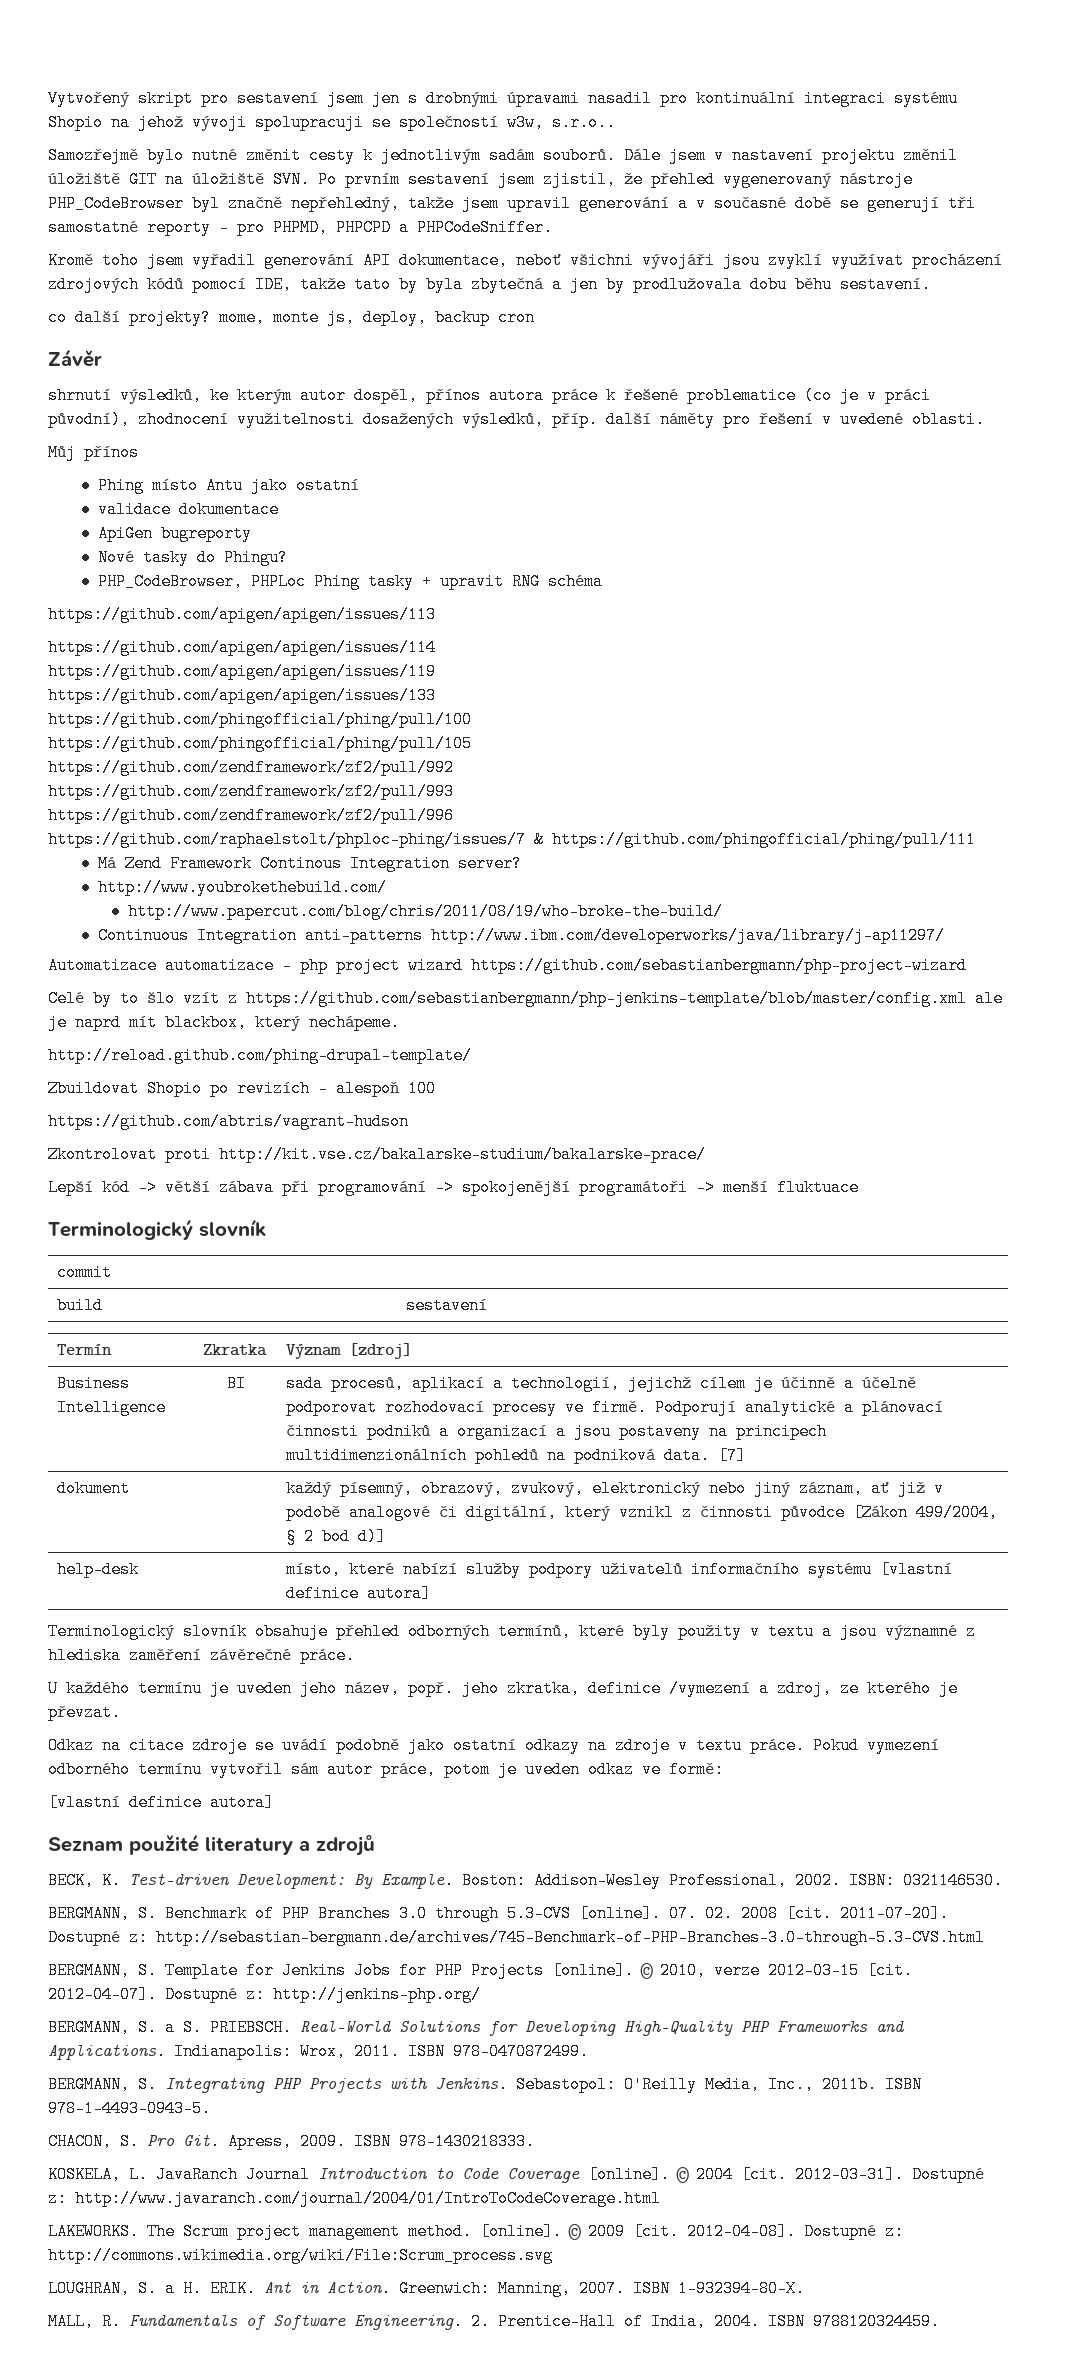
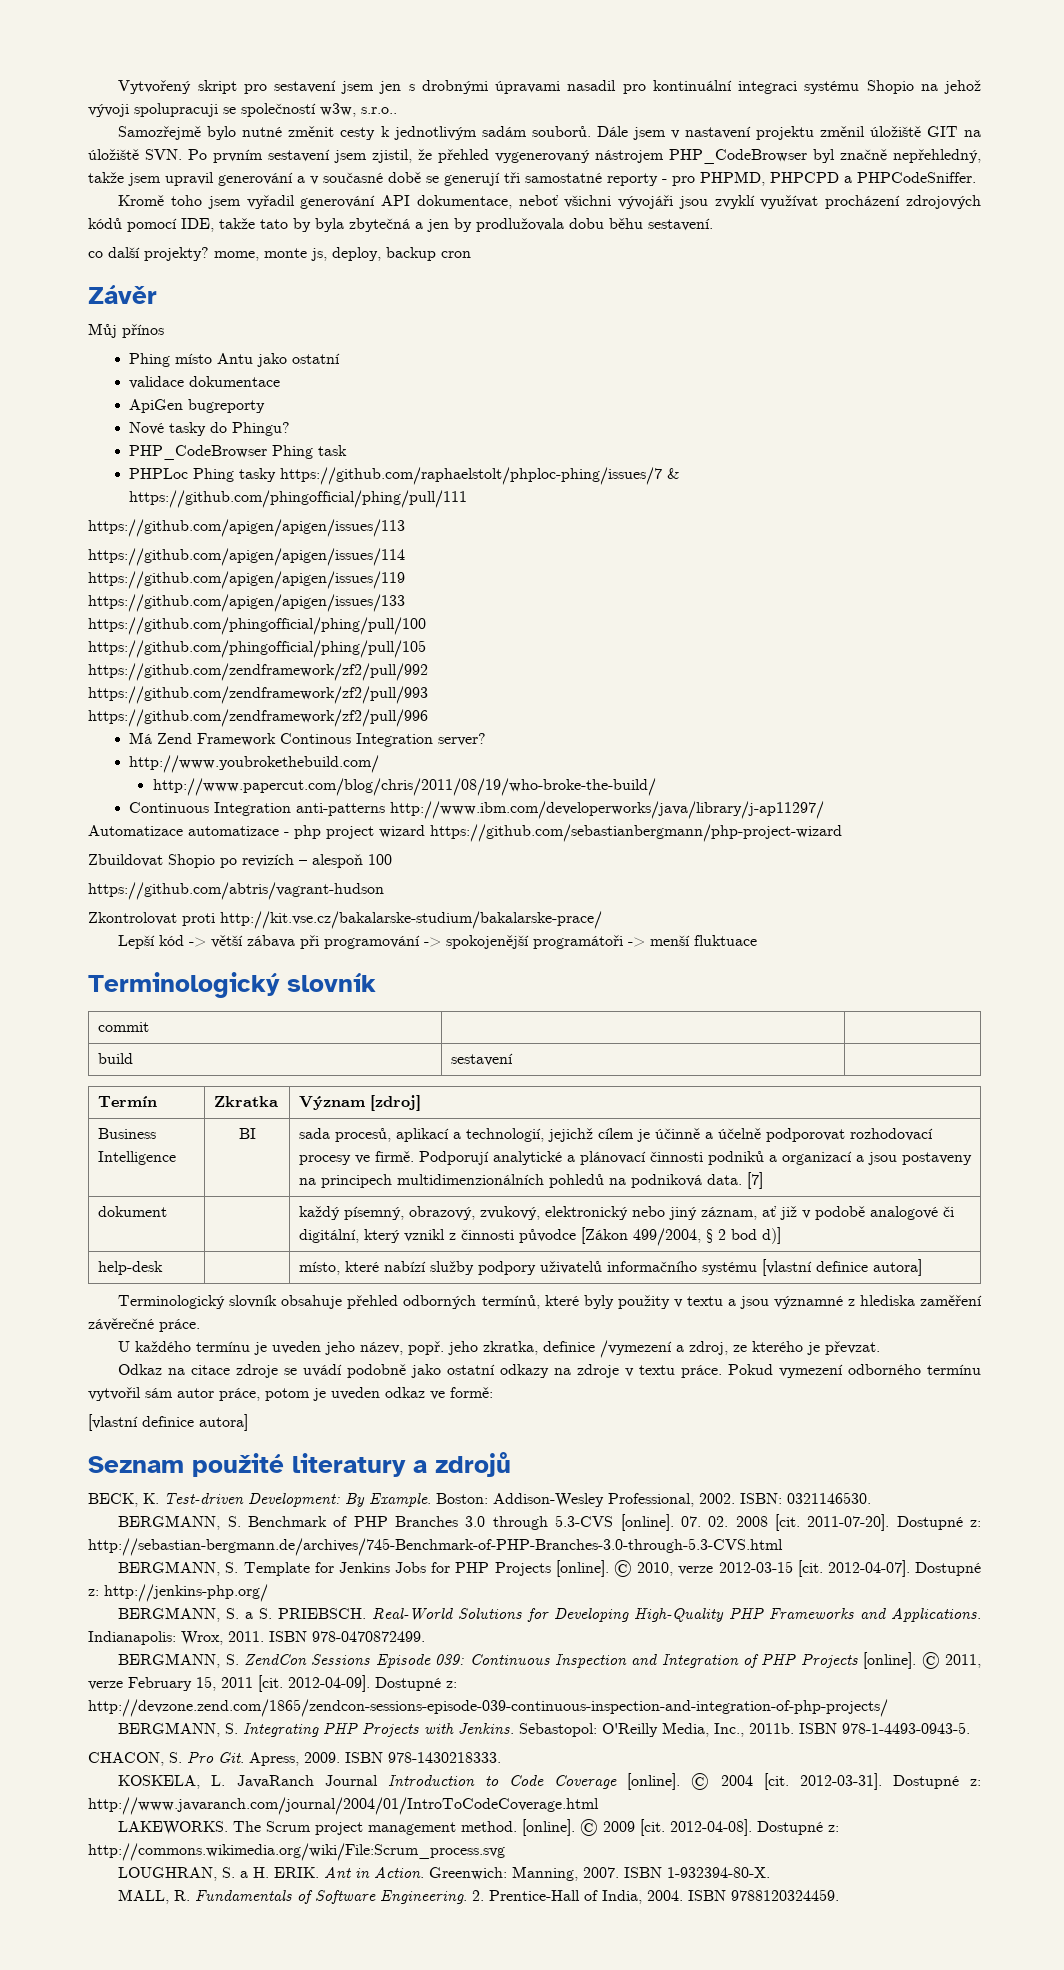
- Dále jsem v nastavení projektu změnil úložiště GIT na úložiště SVN. Po prvním sestavení jsem zjistil, že přehled vygenerovaný nástroje PHP_CodeBrowser byl značně nepřehledný, takže jsem upravil generování a v současné době se generují tři samostatné reporty - pro PHPMD, PHPCPD a PHPCodeSniffer.
+ Dále jsem v nastavení projektu změnil úložiště GIT na úložiště SVN. Po prvním sestavení jsem zjistil, že přehled vygenerovaný nástrojem PHP_CodeBrowser byl značně nepřehledný, takže jsem upravil generování a v současné době se generují tři samostatné reporty - pro PHPMD, PHPCPD a PHPCodeSniffer.
- shrnutí výsledků, ke kterým autor dospěl, přínos autora práce k řešené problematice (co je v práci původní), zhodnocení využitelnosti dosažených výsledků, příp. další náměty pro řešení v uvedené oblasti.
- PHP_CodeBrowser, PHPLoc Phing tasky + upravit RNG schéma
+ PHP_CodeBrowser Phing task
+ PHPLoc Phing tasky https://github.com/raphaelstolt/phploc-phing/issues/7 & https://github.com/phingofficial/phing/pull/111
- https://github.com/raphaelstolt/phploc-phing/issues/7 & https://github.com/phingofficial/phing/pull/111
- Celé by to šlo vzít z https://github.com/sebastianbergmann/php-jenkins-template/blob/master/config.xml ale je naprd mít blackbox, který nechápeme.
- http://reload.github.com/phing-drupal-template/
+ BERGMANN, S. ZendCon Sessions Episode 039: Continuous Inspection and Integration of PHP Projects [online]. © 2011, verze February 15, 2011 [cit. 2012-04-09]. Dostupné z: http://devzone.zend.com/1865/zendcon-sessions-episode-039-continuous-inspection-and-integration-of-php-projects/

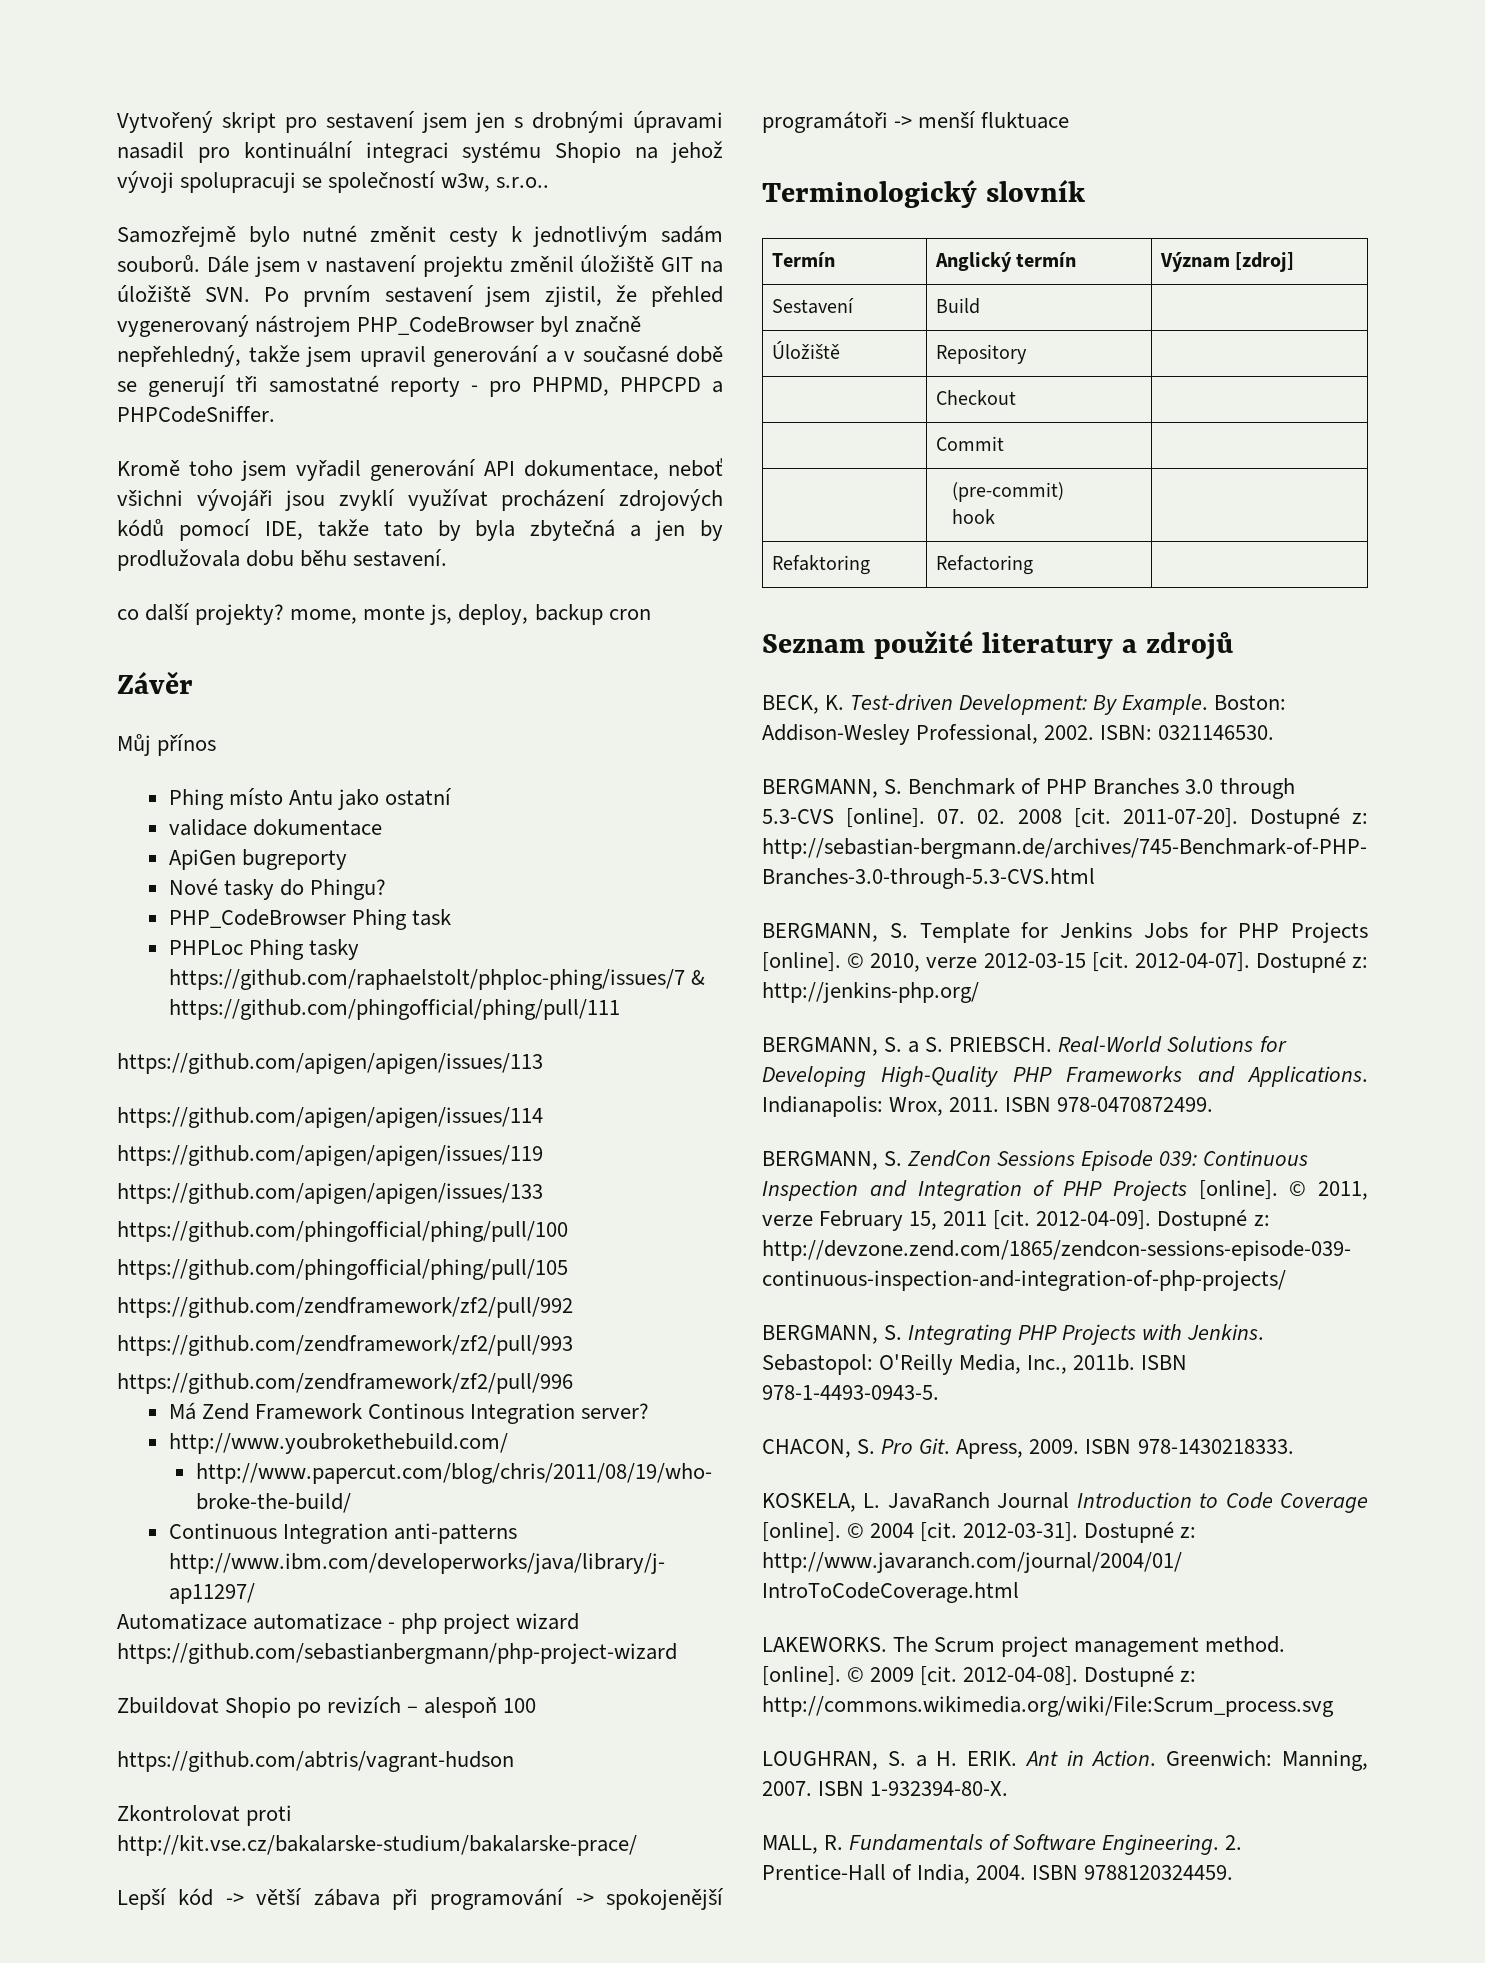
- commit | |
- build | sestavení |
- Termín | Zkratka | Význam [zdroj]
+ Termín | Anglický termín | Význam [zdroj]
- Business Intelligence | BI | sada procesů, aplikací a technologií, jejichž cílem je účinně a účelně podporovat rozhodovací procesy ve firmě. Podporují analytické a plánovací činnosti podniků a organizací a jsou postaveny na principech multidimenzionálních pohledů na podniková data. [7]
- dokument | | každý písemný, obrazový, zvukový, elektronický nebo jiný záznam, ať již v podobě analogové či digitální, který vznikl z činnosti původce [Zákon 499/2004, § 2 bod d)]
- help-desk | | místo, které nabízí služby podpory uživatelů informačního systému [vlastní definice autora]
- Terminologický slovník obsahuje přehled odborných termínů, které byly použity v textu a jsou významné z hlediska zaměření závěrečné práce.
- U každého termínu je uveden jeho název, popř. jeho zkratka, definice /vymezení a zdroj, ze kterého je převzat.
- Odkaz na citace zdroje se uvádí podobně jako ostatní odkazy na zdroje v textu práce. Pokud vymezení odborného termínu vytvořil sám autor práce, potom je uveden odkaz ve formě:
- [vlastní definice autora]
+ Sestavení | Build |
+ Úložiště | Repository |
+ | Checkout |
+ | Commit |
+ | (pre-commit)
+ hook |
+ Refaktoring | Refactoring |

